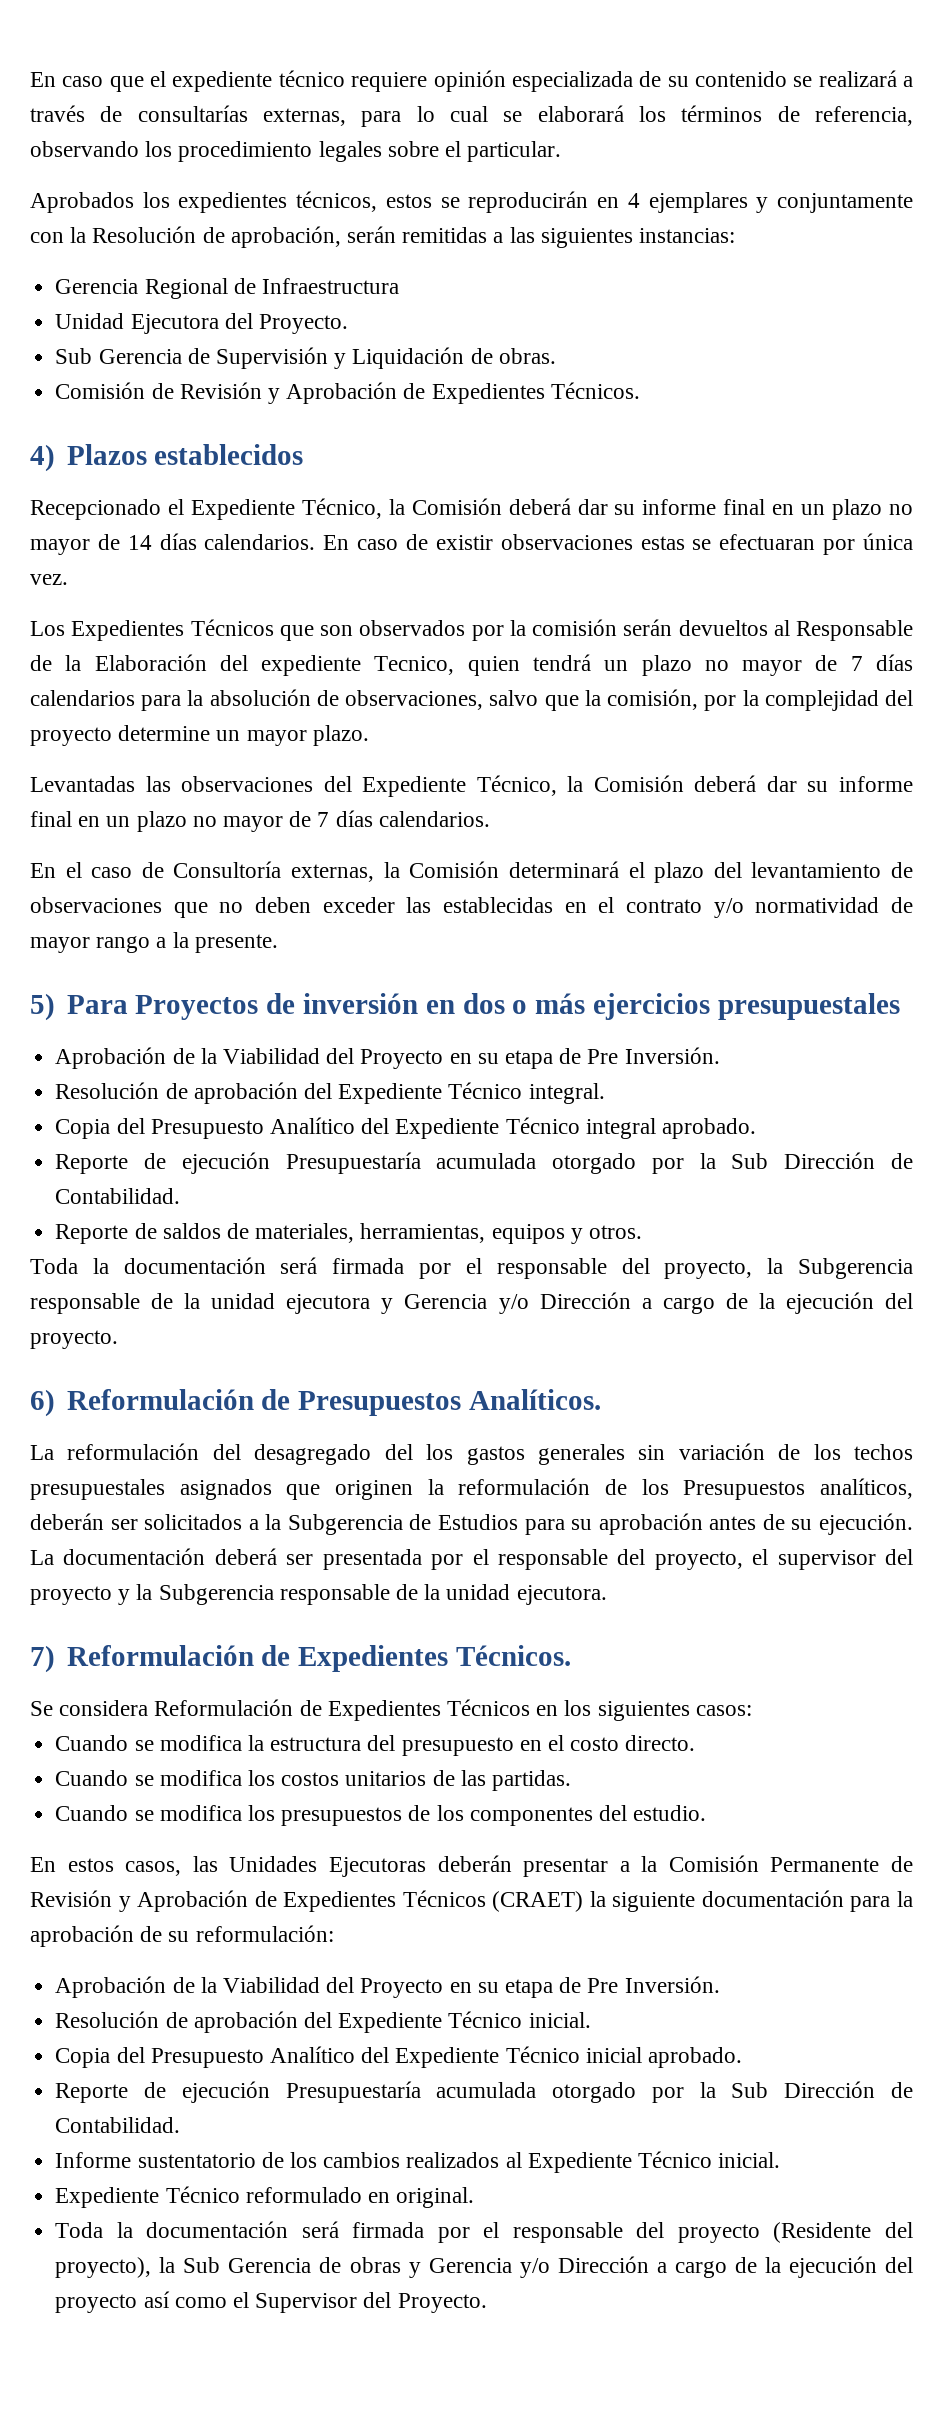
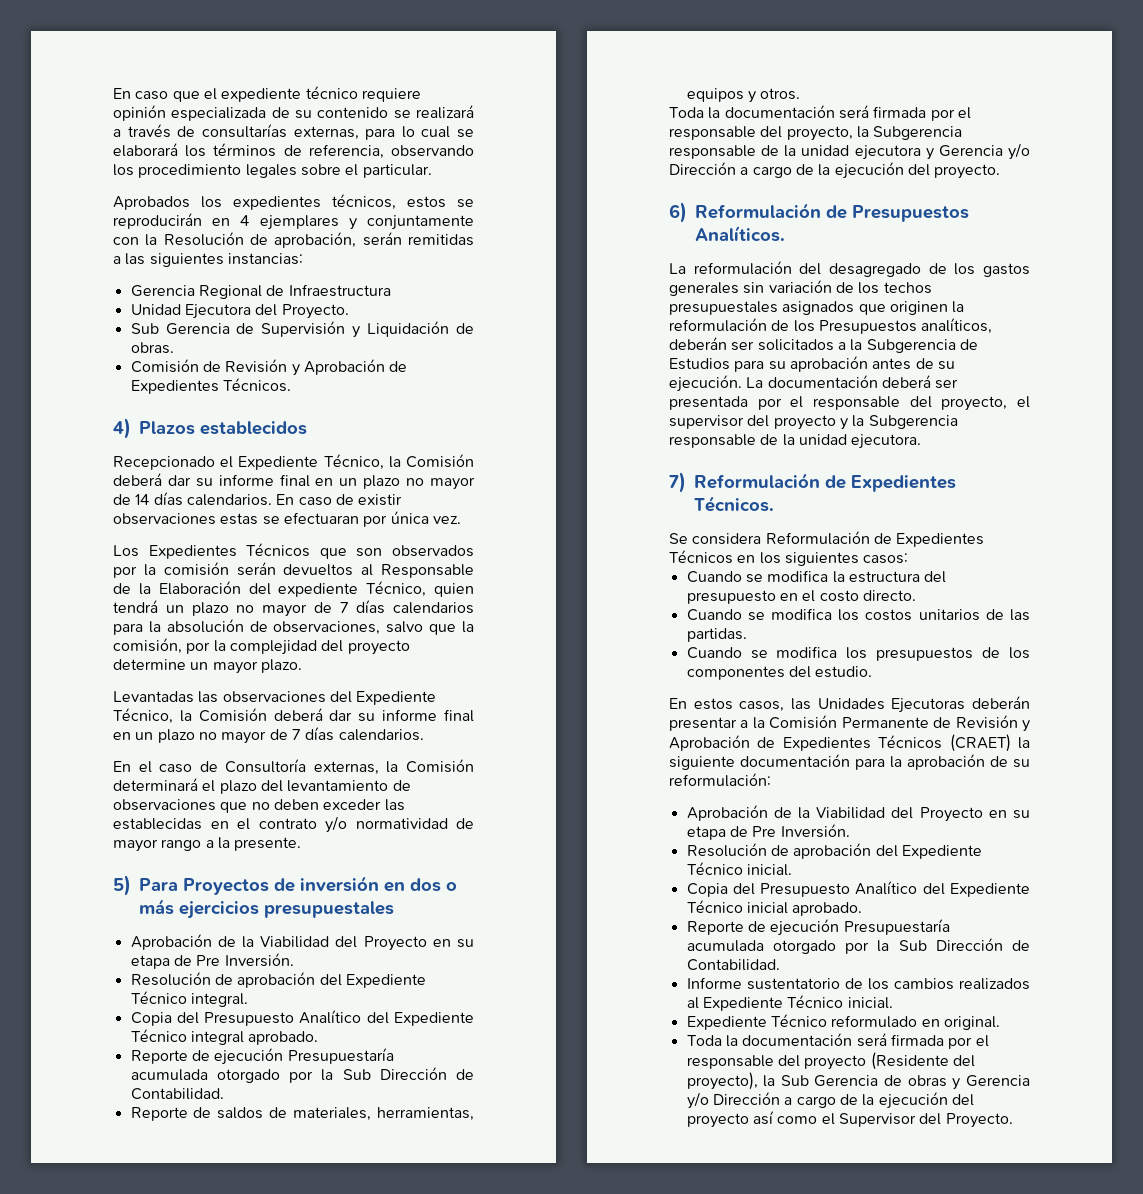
- Los Expedientes Técnicos que son observados por la comisión serán devueltos al Responsable de la Elaboración del expediente Tecnico, quien tendrá un plazo no mayor de 7 días calendarios para la absolución de observaciones, salvo que la comisión, por la complejidad del proyecto determine un mayor plazo.
+ Los Expedientes Técnicos que son observados por la comisión serán devueltos al Responsable de la Elaboración del expediente Técnico, quien tendrá un plazo no mayor de 7 días calendarios para la absolución de observaciones, salvo que la comisión, por la complejidad del proyecto determine un mayor plazo.
- La reformulación del desagregado del los gastos generales sin variación de los techos presupuestales asignados que originen la reformulación de los Presupuestos analíticos, deberán ser solicitados a la Subgerencia de Estudios para su aprobación antes de su ejecución.
+ La reformulación del desagregado de los gastos generales sin variación de los techos presupuestales asignados que originen la reformulación de los Presupuestos analíticos, deberán ser solicitados a la Subgerencia de Estudios para su aprobación antes de su ejecución.

